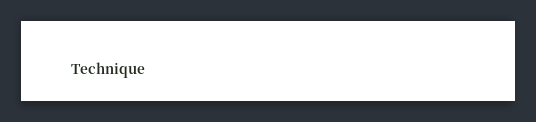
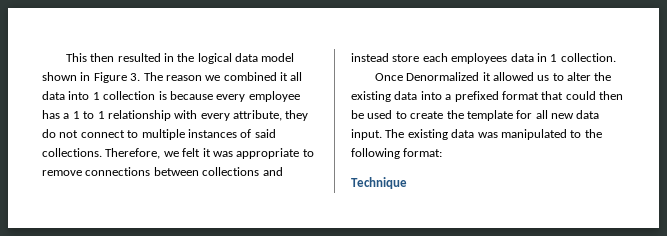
+ This then resulted in the logical data model shown in Figure 3. The reason we combined it all data into 1 collection is because every employee has a 1 to 1 relationship with every attribute, they do not connect to multiple instances of said collections. Therefore, we felt it was appropriate to remove connections between collections and instead store each employees data in 1 collection.
+ Once Denormalized it allowed us to alter the existing data into a prefixed format that could then be used to create the template for all new data input. The existing data was manipulated to the following format:

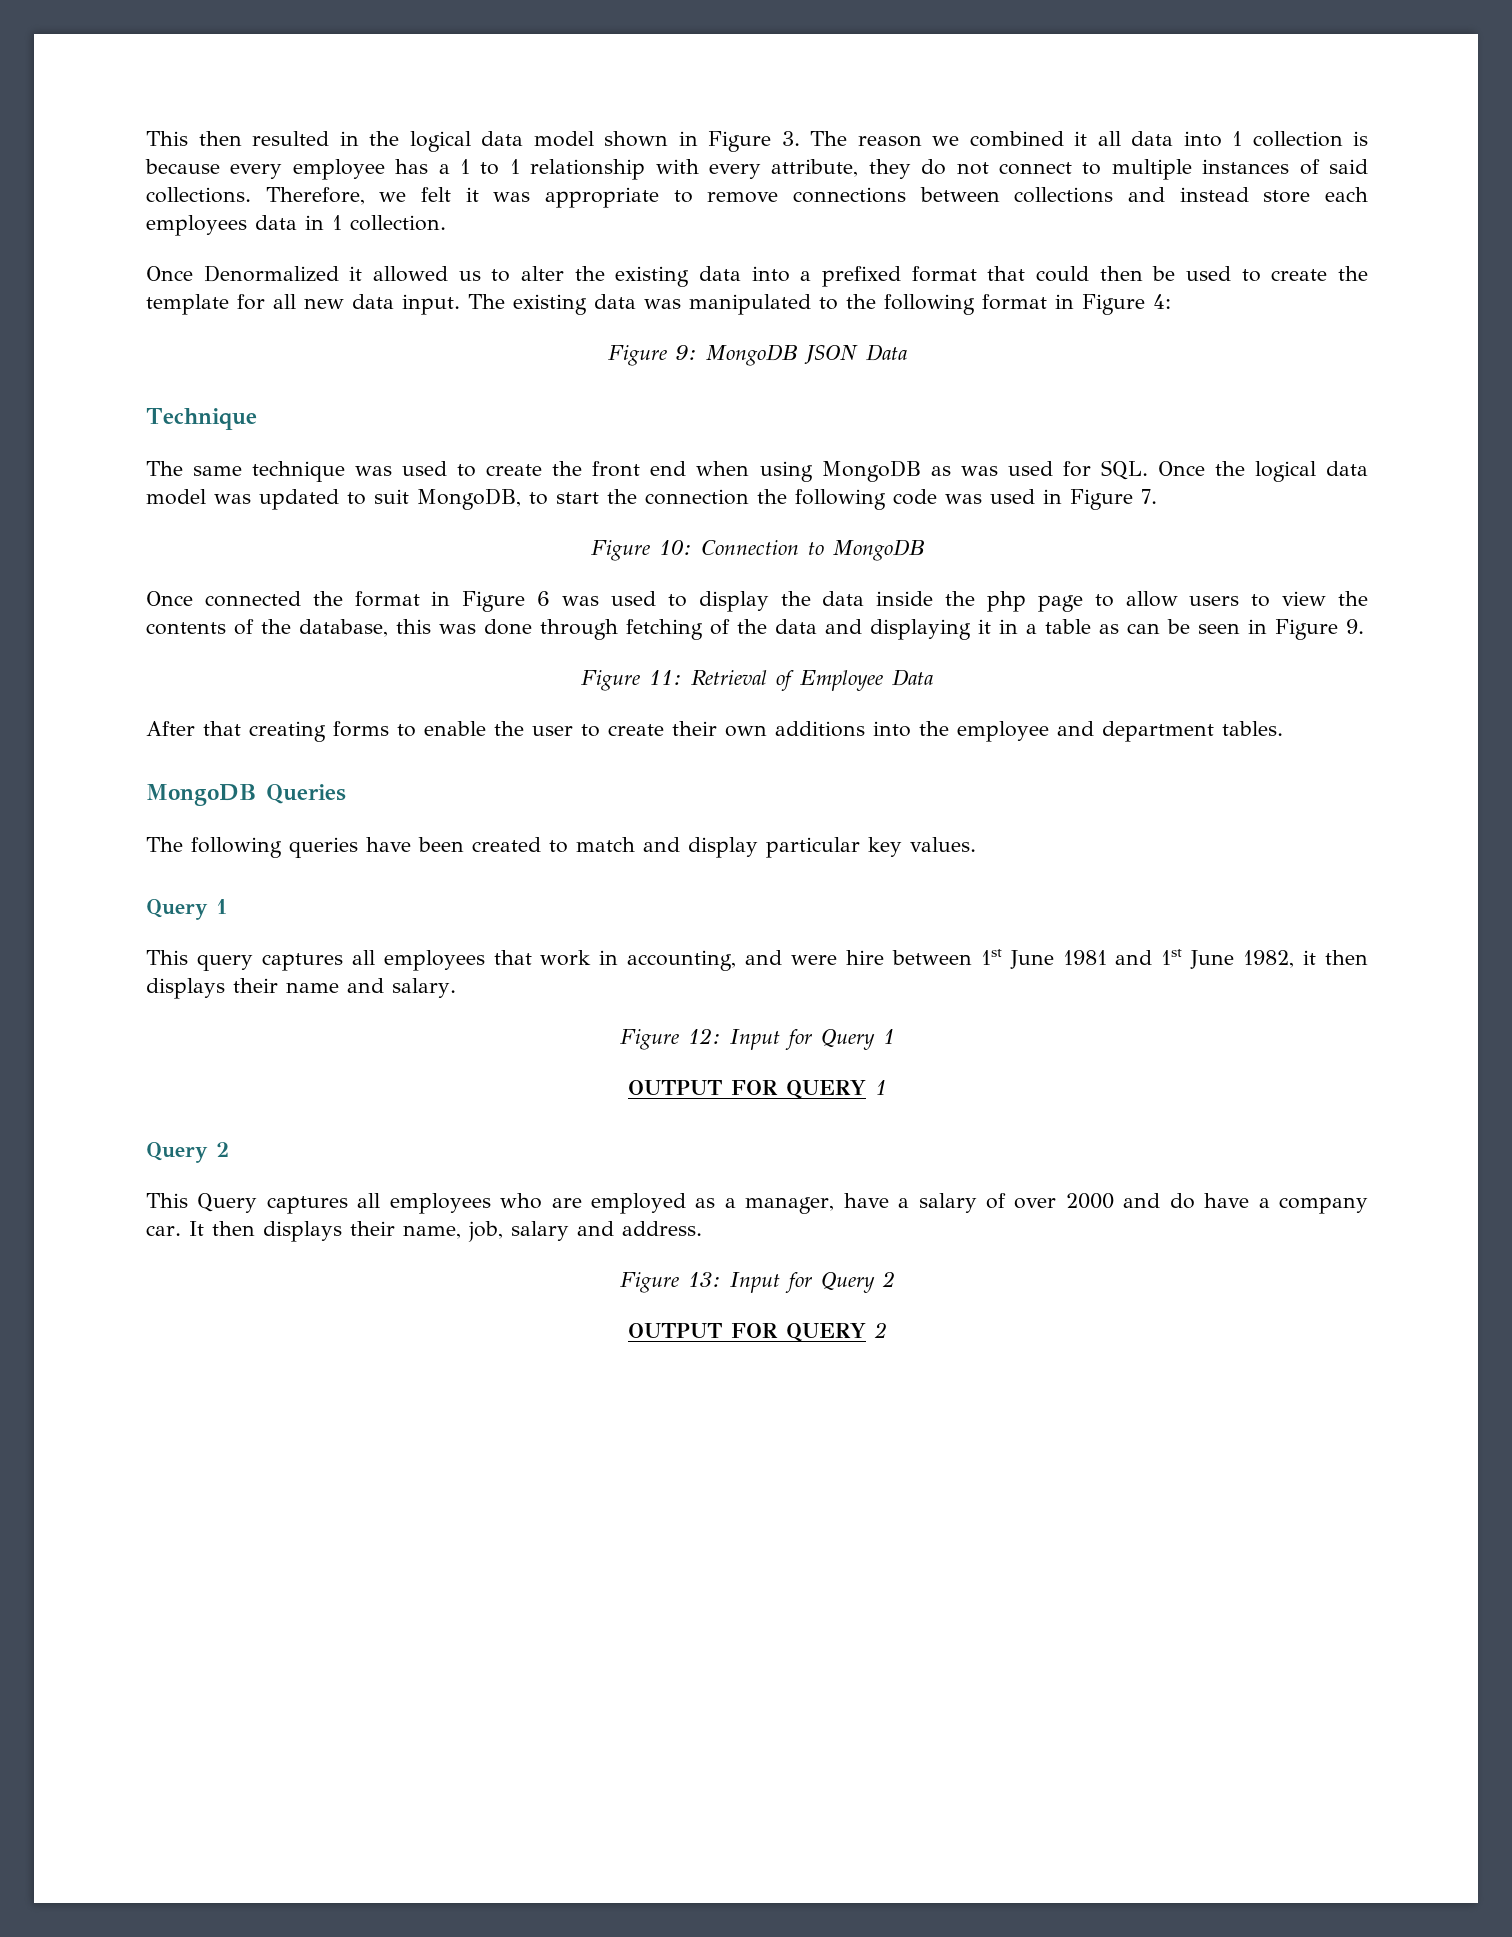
- The existing data was manipulated to the following format:
+ The existing data was manipulated to the following format in Figure 4:
+ Figure 9: MongoDB JSON Data
  Technique
+ The same technique was used to create the front end when using MongoDB as was used for SQL. Once the logical data model was updated to suit MongoDB, to start the connection the following code was used in Figure 7.
+ Figure 10: Connection to MongoDB
+ Once connected the format in Figure 6 was used to display the data inside the php page to allow users to view the contents of the database, this was done through fetching of the data and displaying it in a table as can be seen in Figure 9.
+ Figure 11: Retrieval of Employee Data
+ After that creating forms to enable the user to create their own additions into the employee and department tables.
+ MongoDB Queries
+ The following queries have been created to match and display particular key values.
+ Query 1
+ This query captures all employees that work in accounting, and were hire between 1st June 1981 and 1st June 1982, it then displays their name and salary.
+ Figure 12: Input for Query 1
+ OUTPUT FOR QUERY 1
+ Query 2
+ This Query captures all employees who are employed as a manager, have a salary of over 2000 and do have a company car. It then displays their name, job, salary and address.
+ Figure 13: Input for Query 2
+ OUTPUT FOR QUERY 2

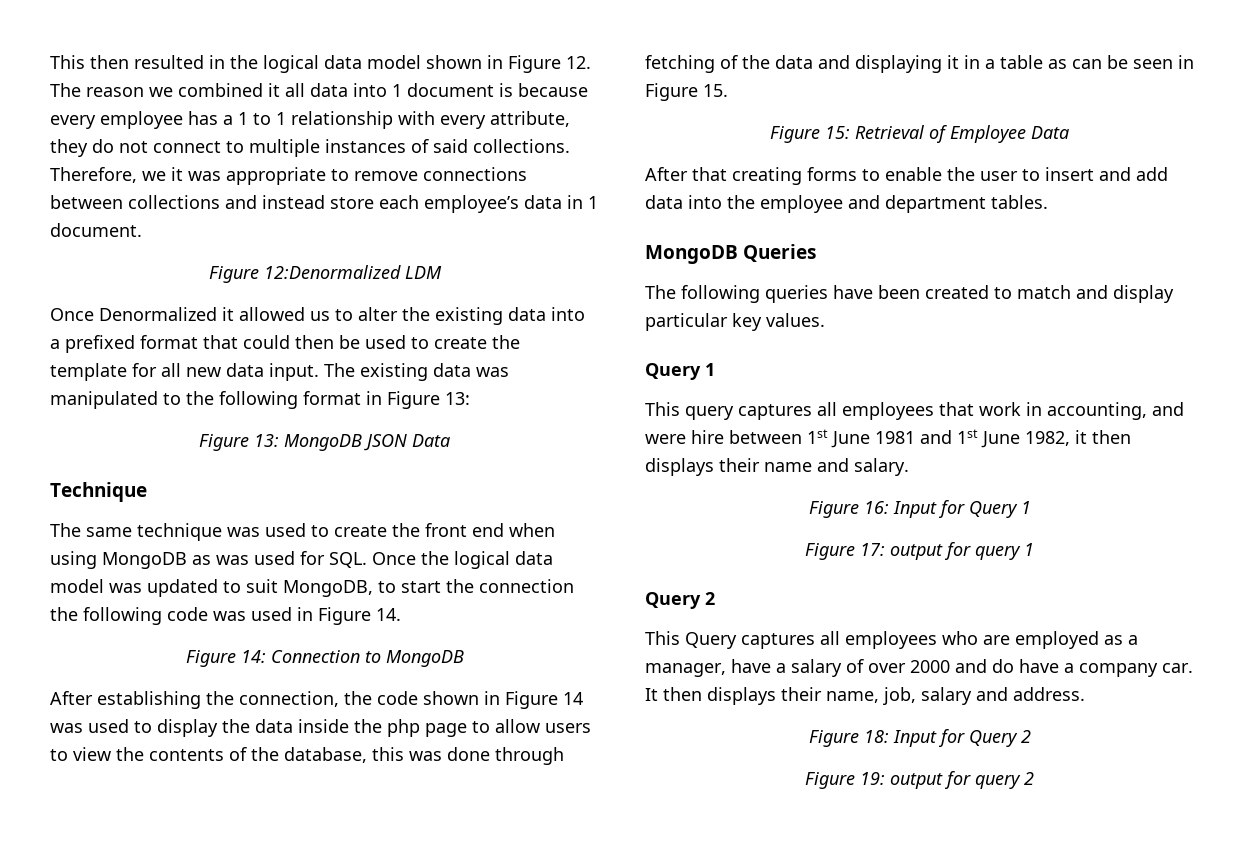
- This then resulted in the logical data model shown in Figure 3. The reason we combined it all data into 1 collection is because every employee has a 1 to 1 relationship with every attribute, they do not connect to multiple instances of said collections.
+ This then resulted in the logical data model shown in Figure 12. The reason we combined it all data into 1 document is because every employee has a 1 to 1 relationship with every attribute, they do not connect to multiple instances of said collections.
- Therefore, we felt it was appropriate to remove connections between collections and instead store each employees data in 1 collection.
+ Therefore, we it was appropriate to remove connections between collections and instead store each employee’s data in 1 document.
+ Figure 12:Denormalized LDM
- The existing data was manipulated to the following format in Figure 4:
- Figure 9: MongoDB JSON Data
+ The existing data was manipulated to the following format in Figure 13:
+ Figure 13: MongoDB JSON Data
- The same technique was used to create the front end when using MongoDB as was used for SQL. Once the logical data model was updated to suit MongoDB, to start the connection the following code was used in Figure 7.
- Figure 10: Connection to MongoDB
+ The same technique was used to create the front end when using MongoDB as was used for SQL. Once the logical data model was updated to suit MongoDB, to start the connection the following code was used in Figure 14.
+ Figure 14: Connection to MongoDB
- Once connected the format in Figure 6 was used to display the data inside the php page to allow users to view the contents of the database, this was done through fetching of the data and displaying it in a table as can be seen in Figure 9.
- Figure 11: Retrieval of Employee Data
+ After establishing the connection, the code shown in Figure 14 was used to display the data inside the php page to allow users to view the contents of the database, this was done through fetching of the data and displaying it in a table as can be seen in Figure 15.
+ Figure 15: Retrieval of Employee Data
- After that creating forms to enable the user to create their own additions into the employee and department tables.
+ After that creating forms to enable the user to insert and add data into the employee and department tables.
- Figure 12: Input for Query 1
+ Figure 16: Input for Query 1
- OUTPUT FOR QUERY 1
+ Figure 17: output for query 1
- Figure 13: Input for Query 2
+ Figure 18: Input for Query 2
- OUTPUT FOR QUERY 2
+ Figure 19: output for query 2

